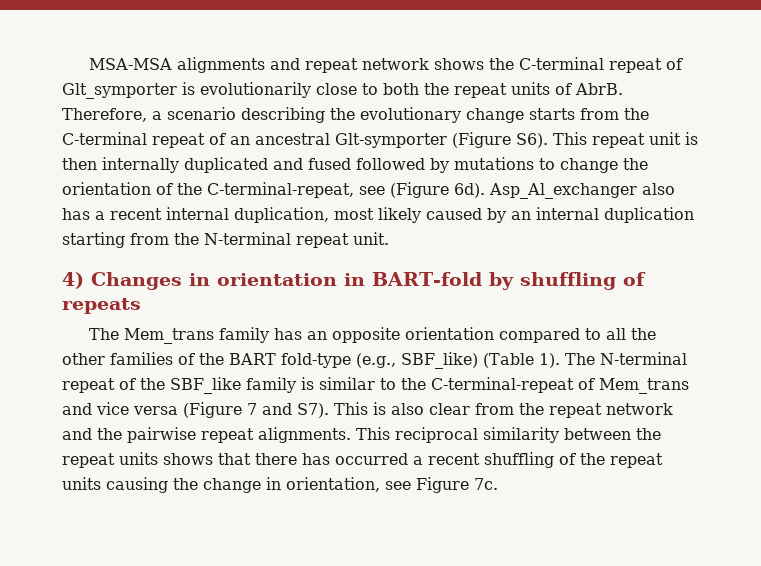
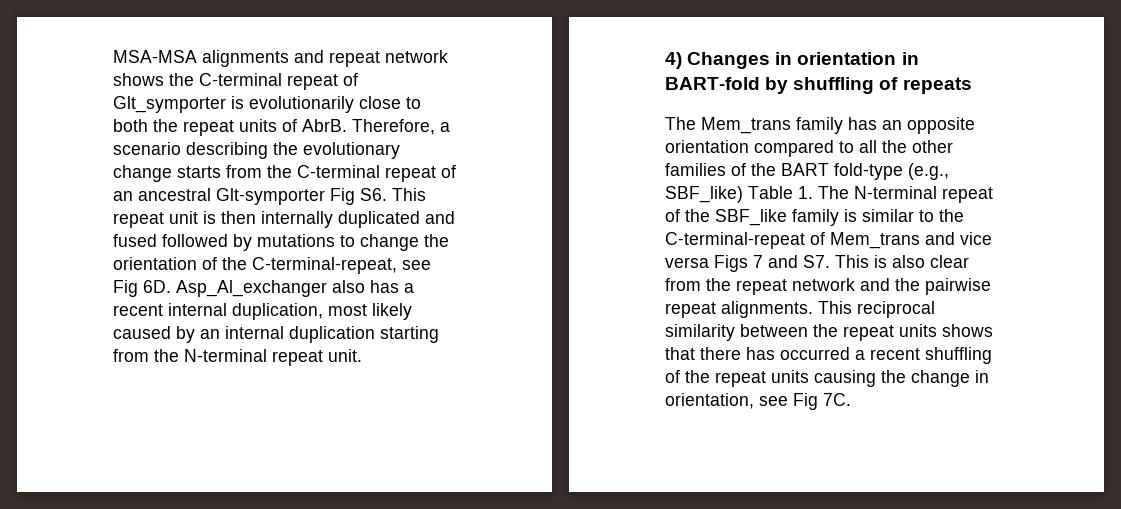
- Therefore, a scenario describing the evolutionary change starts from the C-terminal repeat of an ancestral Glt-symporter (Figure S6). This repeat unit is then internally duplicated and fused followed by mutations to change the orientation of the C-terminal-repeat, see (Figure 6d).
+ Therefore, a scenario describing the evolutionary change starts from the C-terminal repeat of an ancestral Glt-symporter Fig S6. This repeat unit is then internally duplicated and fused followed by mutations to change the orientation of the C-terminal-repeat, see Fig 6D.
- The Mem_trans family has an opposite orientation compared to all the other families of the BART fold-type (e.g., SBF_like) (Table 1). The N-terminal repeat of the SBF_like family is similar to the C-terminal-repeat of Mem_trans and vice versa (Figure 7 and S7). This is also clear from the repeat network and the pairwise repeat alignments.
+ The Mem_trans family has an opposite orientation compared to all the other families of the BART fold-type (e.g., SBF_like) Table 1. The N-terminal repeat of the SBF_like family is similar to the C-terminal-repeat of Mem_trans and vice versa Figs 7 and S7. This is also clear from the repeat network and the pairwise repeat alignments.
- This reciprocal similarity between the repeat units shows that there has occurred a recent shuffling of the repeat units causing the change in orientation, see Figure 7c.
+ This reciprocal similarity between the repeat units shows that there has occurred a recent shuffling of the repeat units causing the change in orientation, see Fig 7C.

